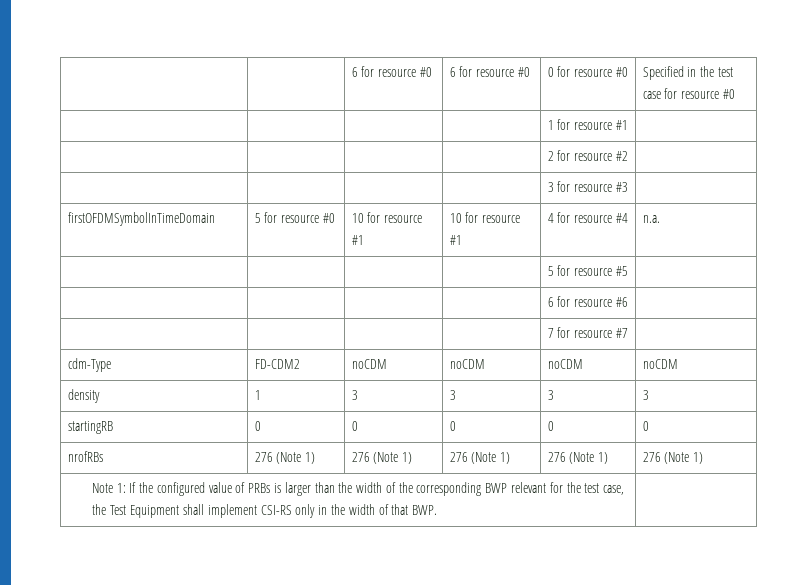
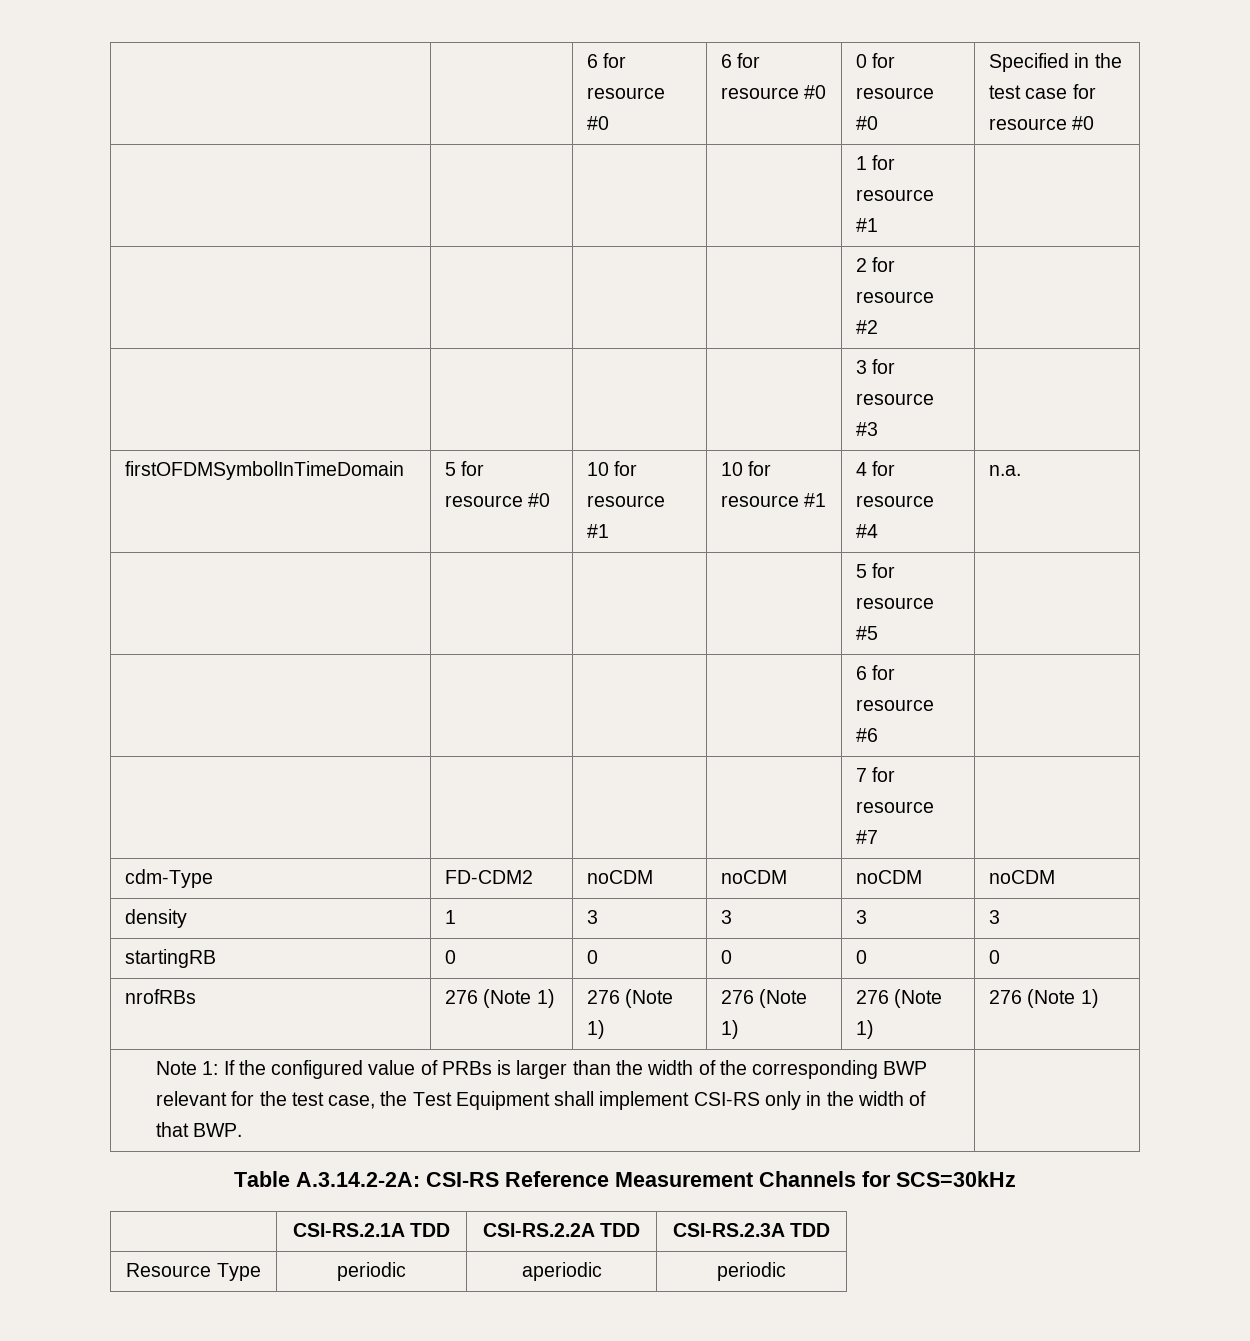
+ Table A.3.14.2-2A: CSI-RS Reference Measurement Channels for SCS=30kHz
+ | CSI-RS.2.1A TDD | CSI-RS.2.2A TDD | CSI-RS.2.3A TDD
+ Resource Type | periodic | aperiodic | periodic

